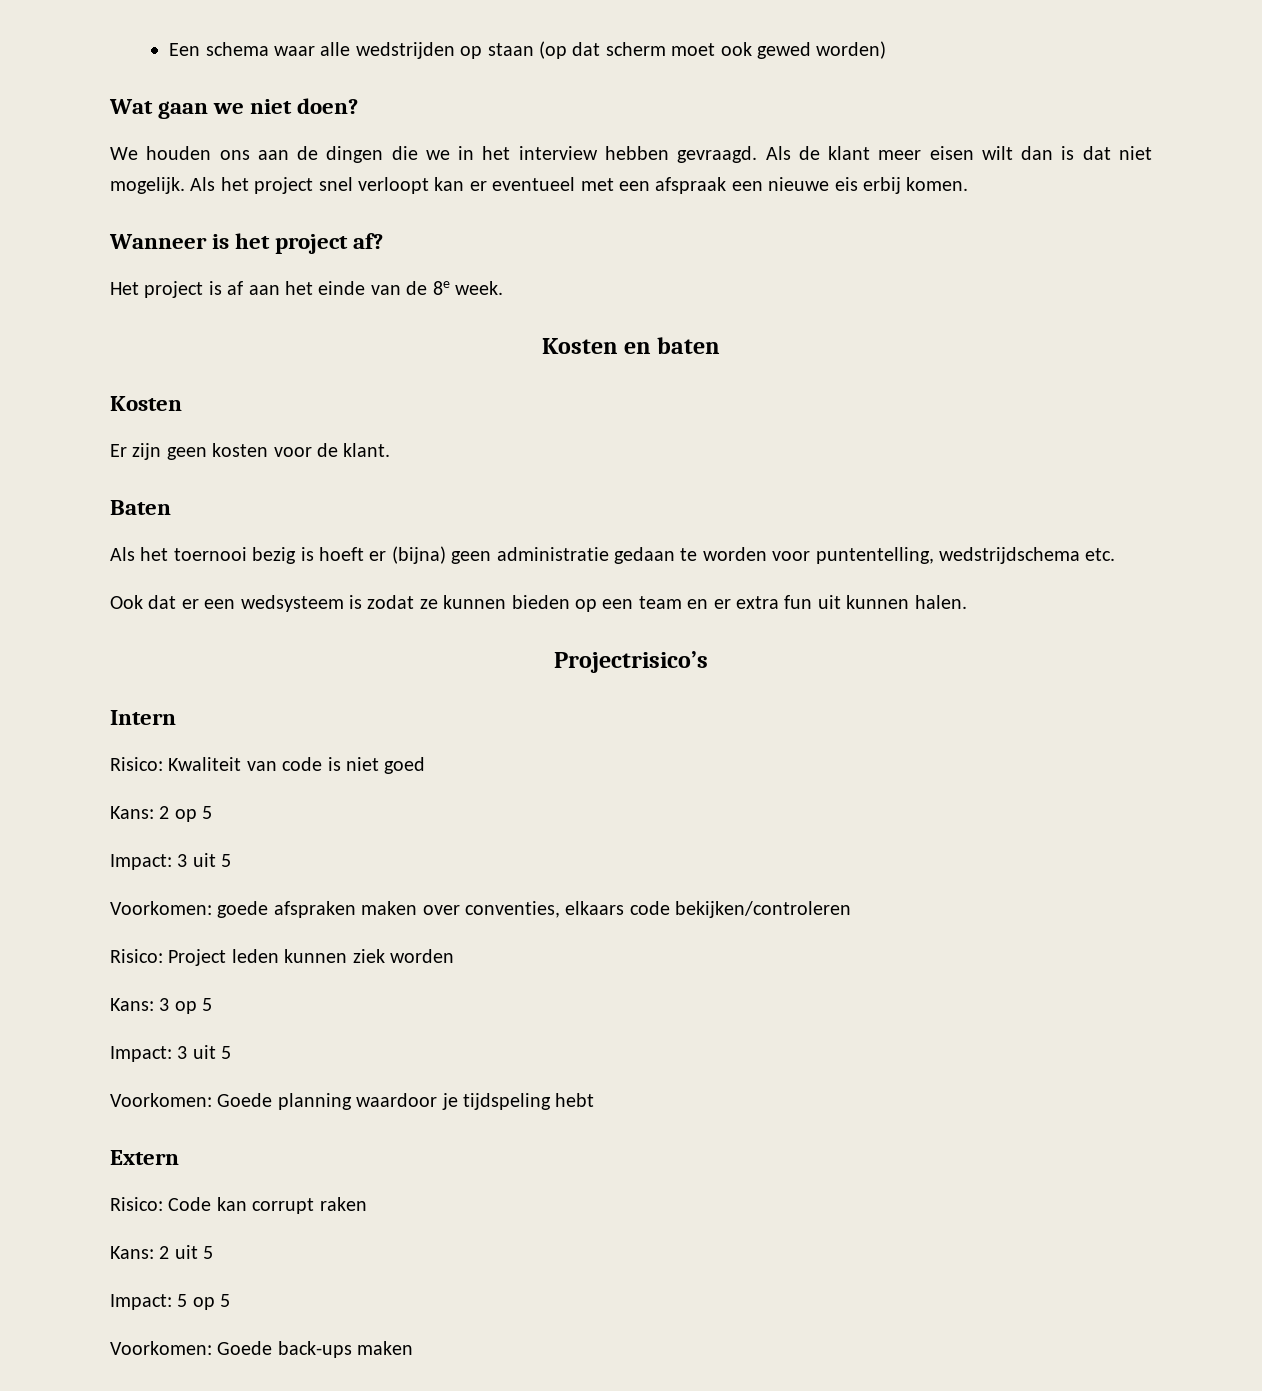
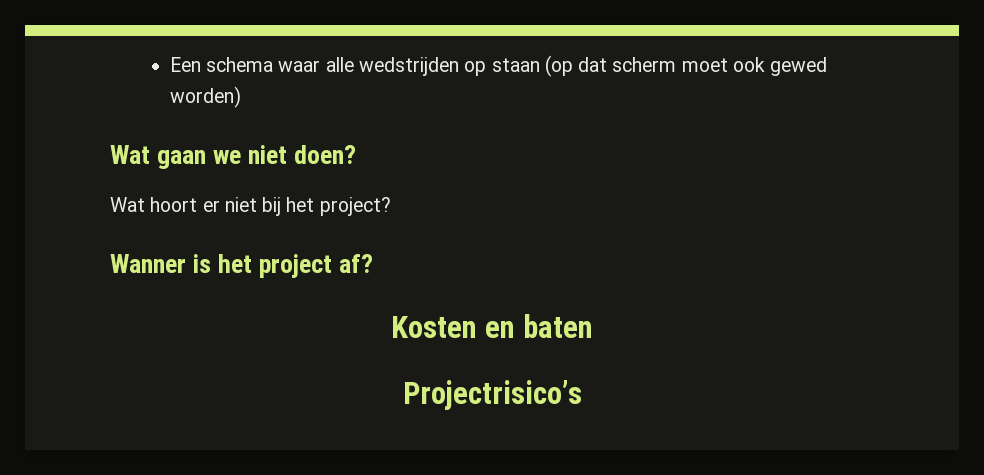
- We houden ons aan de dingen die we in het interview hebben gevraagd. Als de klant meer eisen wilt dan is dat niet mogelijk. Als het project snel verloopt kan er eventueel met een afspraak een nieuwe eis erbij komen.
- Wanneer is het project af?
- Het project is af aan het einde van de 8e week.
+ Wat hoort er niet bij het project?
+ Wanner is het project af?
  Kosten en baten
- Kosten
- Er zijn geen kosten voor de klant.
- Baten
- Als het toernooi bezig is hoeft er (bijna) geen administratie gedaan te worden voor puntentelling, wedstrijdschema etc.
- Ook dat er een wedsysteem is zodat ze kunnen bieden op een team en er extra fun uit kunnen halen.
  Projectrisico’s
- Intern
- Risico: Kwaliteit van code is niet goed
- Kans: 2 op 5
- Impact: 3 uit 5
- Voorkomen: goede afspraken maken over conventies, elkaars code bekijken/controleren
- Risico: Project leden kunnen ziek worden
- Kans: 3 op 5
- Impact: 3 uit 5
- Voorkomen: Goede planning waardoor je tijdspeling hebt
- Extern
- Risico: Code kan corrupt raken
- Kans: 2 uit 5
- Impact: 5 op 5
- Voorkomen: Goede back-ups maken

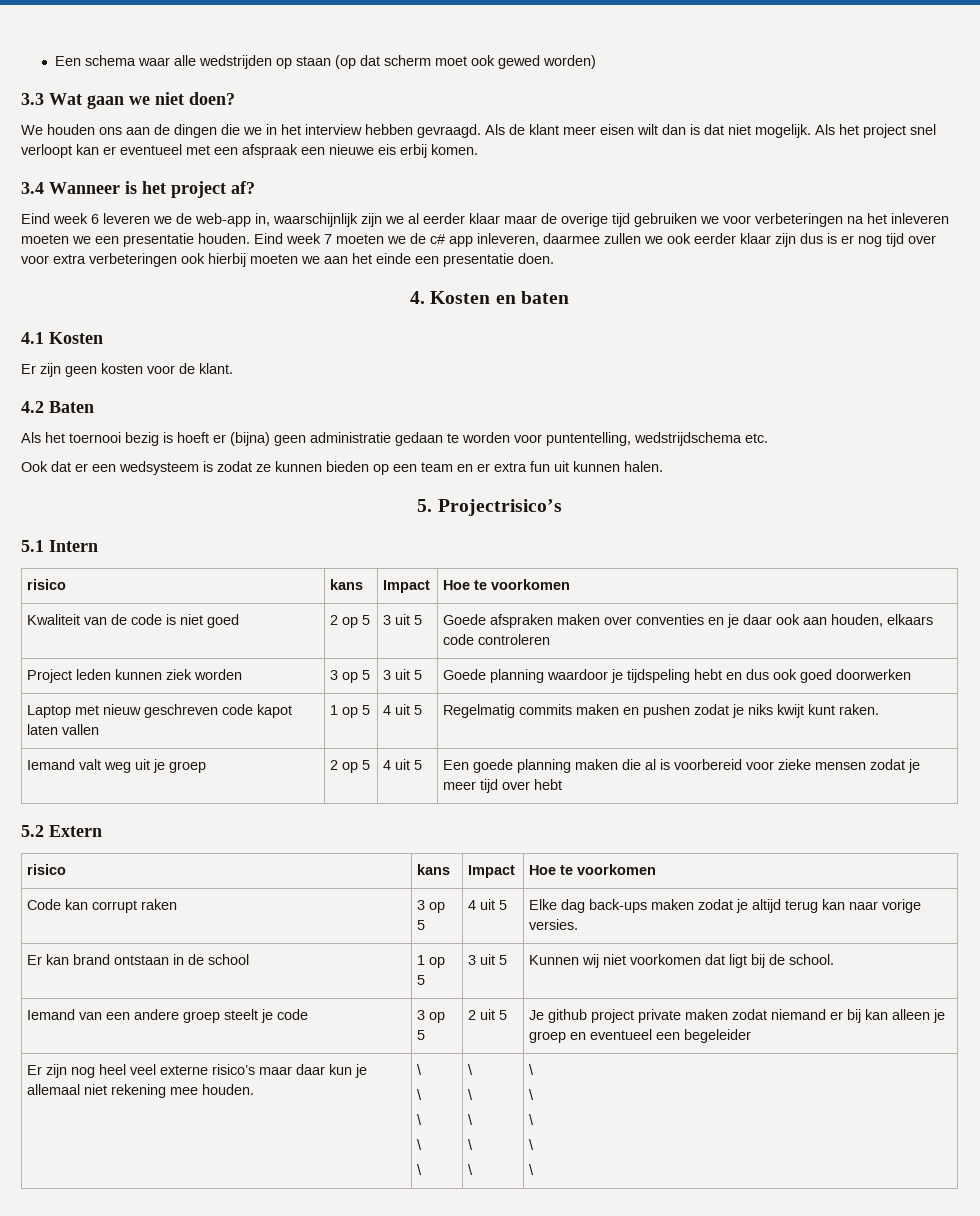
- Wat gaan we niet doen?
+ 3.3 Wat gaan we niet doen?
- Wat hoort er niet bij het project?
- Wanner is het project af?
- Kosten en baten
- Projectrisico’s
+ We houden ons aan de dingen die we in het interview hebben gevraagd. Als de klant meer eisen wilt dan is dat niet mogelijk. Als het project snel verloopt kan er eventueel met een afspraak een nieuwe eis erbij komen.
+ 3.4 Wanneer is het project af?
+ Eind week 6 leveren we de web-app in, waarschijnlijk zijn we al eerder klaar maar de overige tijd gebruiken we voor verbeteringen na het inleveren moeten we een presentatie houden. Eind week 7 moeten we de c# app inleveren, daarmee zullen we ook eerder klaar zijn dus is er nog tijd over voor extra verbeteringen ook hierbij moeten we aan het einde een presentatie doen.
+ 4. Kosten en baten
+ 4.1 Kosten
+ Er zijn geen kosten voor de klant.
+ 4.2 Baten
+ Als het toernooi bezig is hoeft er (bijna) geen administratie gedaan te worden voor puntentelling, wedstrijdschema etc.
+ Ook dat er een wedsysteem is zodat ze kunnen bieden op een team en er extra fun uit kunnen halen.
+ 5. Projectrisico’s
+ 5.1 Intern
+ risico | kans | Impact | Hoe te voorkomen
+ Kwaliteit van de code is niet goed | 2 op 5 | 3 uit 5 | Goede afspraken maken over conventies en je daar ook aan houden, elkaars code controleren
+ Project leden kunnen ziek worden | 3 op 5 | 3 uit 5 | Goede planning waardoor je tijdspeling hebt en dus ook goed doorwerken
+ Laptop met nieuw geschreven code kapot laten vallen | 1 op 5 | 4 uit 5 | Regelmatig commits maken en pushen zodat je niks kwijt kunt raken.
+ Iemand valt weg uit je groep | 2 op 5 | 4 uit 5 | Een goede planning maken die al is voorbereid voor zieke mensen zodat je meer tijd over hebt
+ 5.2 Extern
+ risico | kans | Impact | Hoe te voorkomen
+ Code kan corrupt raken | 3 op 5 | 4 uit 5 | Elke dag back-ups maken zodat je altijd terug kan naar vorige versies.
+ Er kan brand ontstaan in de school | 1 op 5 | 3 uit 5 | Kunnen wij niet voorkomen dat ligt bij de school.
+ Iemand van een andere groep steelt je code | 3 op 5 | 2 uit 5 | Je github project private maken zodat niemand er bij kan alleen je groep en eventueel een begeleider
+ Er zijn nog heel veel externe risico’s maar daar kun je allemaal niet rekening mee houden. | \
+ \
+ \
+ \
+ \ | \
+ \
+ \
+ \
+ \ | \
+ \
+ \
+ \
+ \

